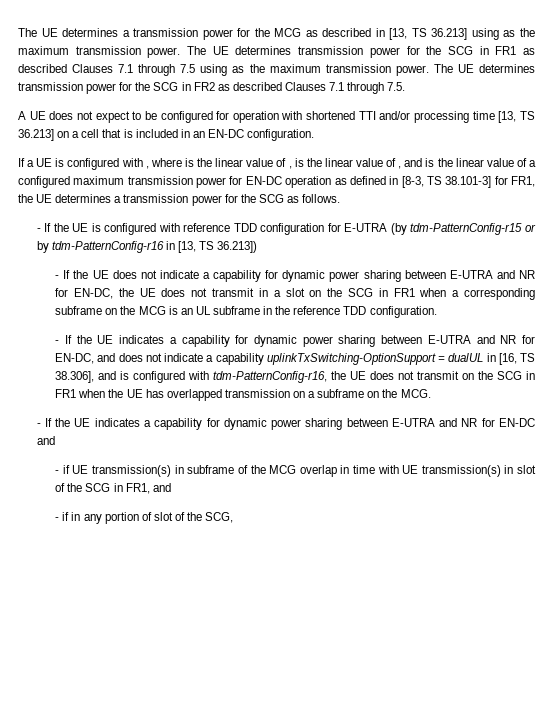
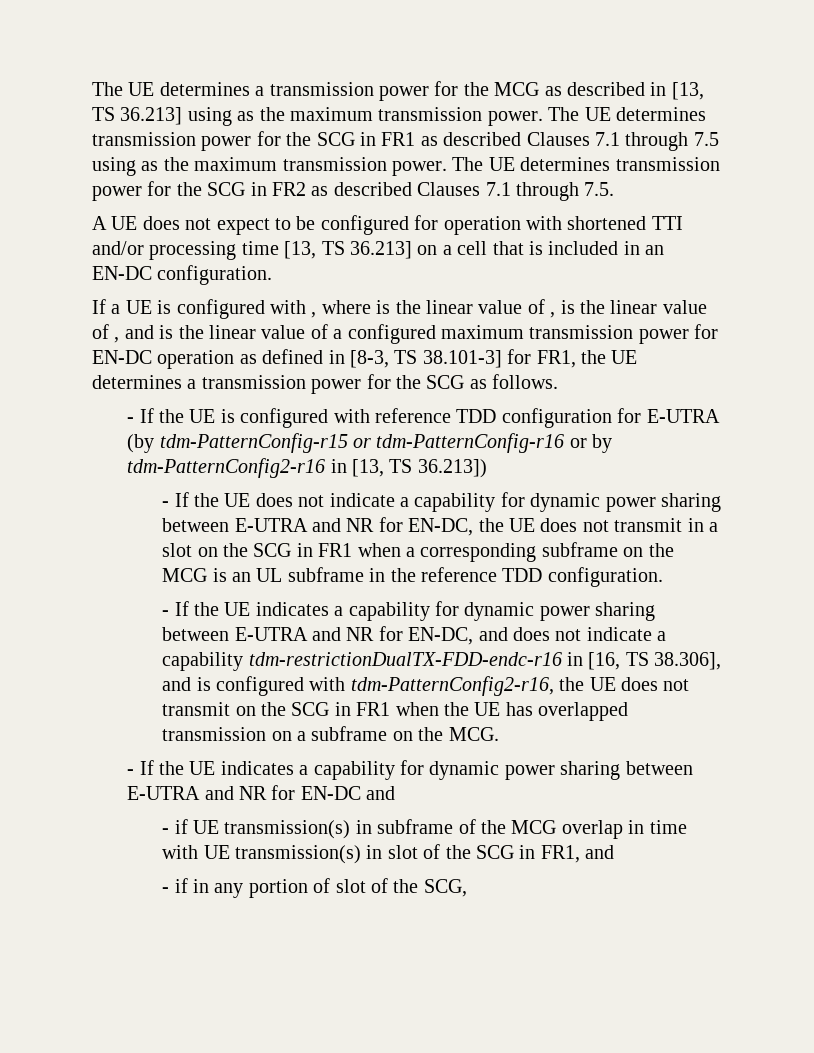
- - If the UE is configured with reference TDD configuration for E-UTRA (by tdm-PatternConfig-r15 or by tdm-PatternConfig-r16 in [13, TS 36.213])
+ - If the UE is configured with reference TDD configuration for E-UTRA (by tdm-PatternConfig-r15 or tdm-PatternConfig-r16 or by tdm-PatternConfig2-r16 in [13, TS 36.213])
- - If the UE indicates a capability for dynamic power sharing between E-UTRA and NR for EN-DC, and does not indicate a capability uplinkTxSwitching-OptionSupport = dualUL in [16, TS 38.306], and is configured with tdm-PatternConfig-r16, the UE does not transmit on the SCG in FR1 when the UE has overlapped transmission on a subframe on the MCG.
+ - If the UE indicates a capability for dynamic power sharing between E-UTRA and NR for EN-DC, and does not indicate a capability tdm-restrictionDualTX-FDD-endc-r16 in [16, TS 38.306], and is configured with tdm-PatternConfig2-r16, the UE does not transmit on the SCG in FR1 when the UE has overlapped transmission on a subframe on the MCG.

